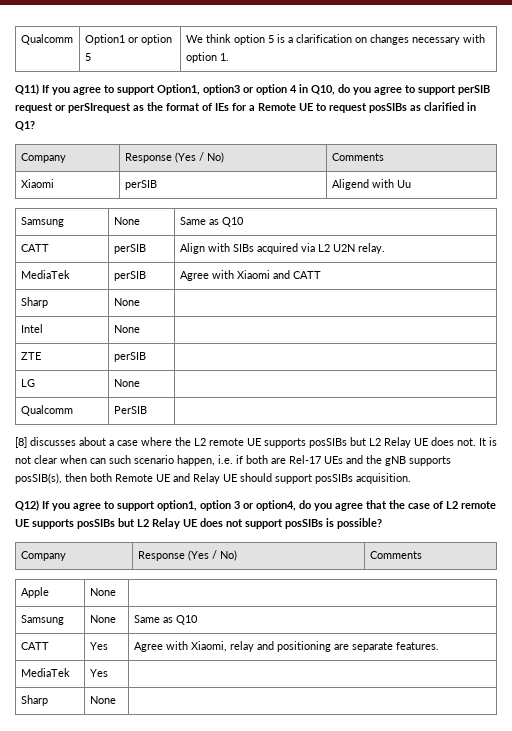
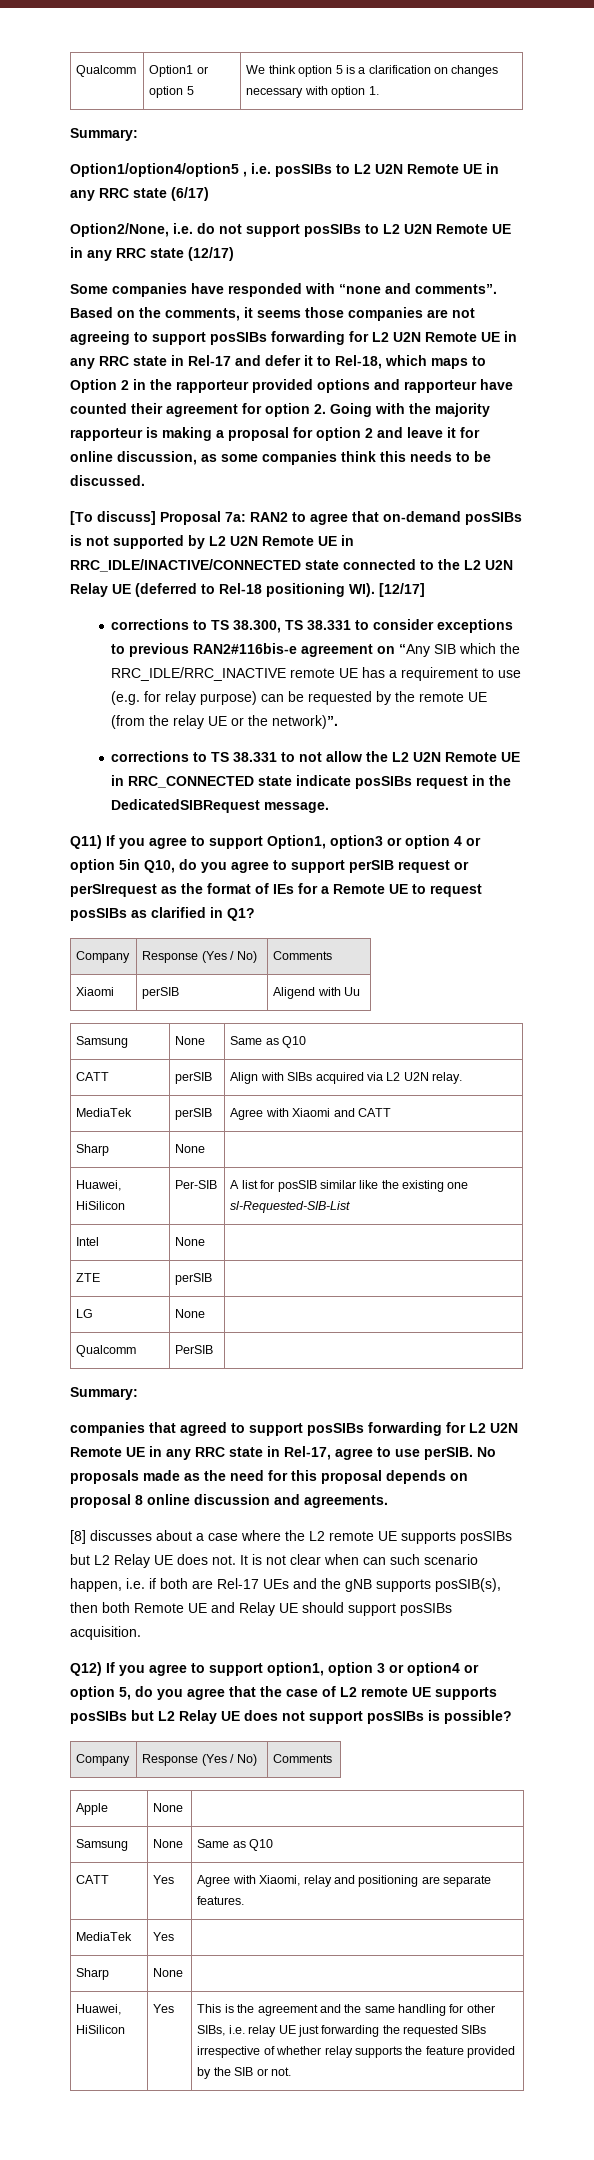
  Qualcomm | Option1 or option 5 | We think option 5 is a clarification on changes necessary with option 1.
+ Summary:
+ Option1/option4/option5 , i.e. posSIBs to L2 U2N Remote UE in any RRC state (6/17)
+ Option2/None, i.e. do not support posSIBs to L2 U2N Remote UE in any RRC state (12/17)
+ Some companies have responded with “none and comments”. Based on the comments, it seems those companies are not agreeing to support posSIBs forwarding for L2 U2N Remote UE in any RRC state in Rel-17 and defer it to Rel-18, which maps to Option 2 in the rapporteur provided options and rapporteur have counted their agreement for option 2. Going with the majority rapporteur is making a proposal for option 2 and leave it for online discussion, as some companies think this needs to be discussed.
+ [To discuss] Proposal 7a: RAN2 to agree that on-demand posSIBs is not supported by L2 U2N Remote UE in RRC_IDLE/INACTIVE/CONNECTED state connected to the L2 U2N Relay UE (deferred to Rel-18 positioning WI). [12/17]
+ corrections to TS 38.300, TS 38.331 to consider exceptions to previous RAN2#116bis-e agreement on “Any SIB which the RRC_IDLE/RRC_INACTIVE remote UE has a requirement to use (e.g. for relay purpose) can be requested by the remote UE (from the relay UE or the network)”.
+ corrections to TS 38.331 to not allow the L2 U2N Remote UE in RRC_CONNECTED state indicate posSIBs request in the DedicatedSIBRequest message.
- Q11) If you agree to support Option1, option3 or option 4 in Q10, do you agree to support perSIB request or perSIrequest as the format of IEs for a Remote UE to request posSIBs as clarified in Q1?
+ Q11) If you agree to support Option1, option3 or option 4 or option 5in Q10, do you agree to support perSIB request or perSIrequest as the format of IEs for a Remote UE to request posSIBs as clarified in Q1?
+ Huawei, HiSilicon | Per-SIB | A list for posSIB similar like the existing one sl-Requested-SIB-List
  Qualcomm | PerSIB |
+ Summary:
+ companies that agreed to support posSIBs forwarding for L2 U2N Remote UE in any RRC state in Rel-17, agree to use perSIB. No proposals made as the need for this proposal depends on proposal 8 online discussion and agreements.
- Q12) If you agree to support option1, option 3 or option4, do you agree that the case of L2 remote UE supports posSIBs but L2 Relay UE does not support posSIBs is possible?
+ Q12) If you agree to support option1, option 3 or option4 or option 5, do you agree that the case of L2 remote UE supports posSIBs but L2 Relay UE does not support posSIBs is possible?
+ Huawei, HiSilicon | Yes | This is the agreement and the same handling for other SIBs, i.e. relay UE just forwarding the requested SIBs irrespective of whether relay supports the feature provided by the SIB or not.

